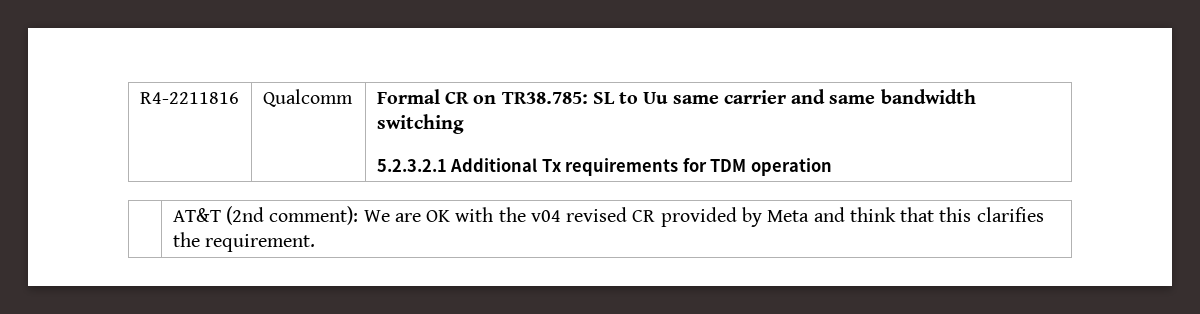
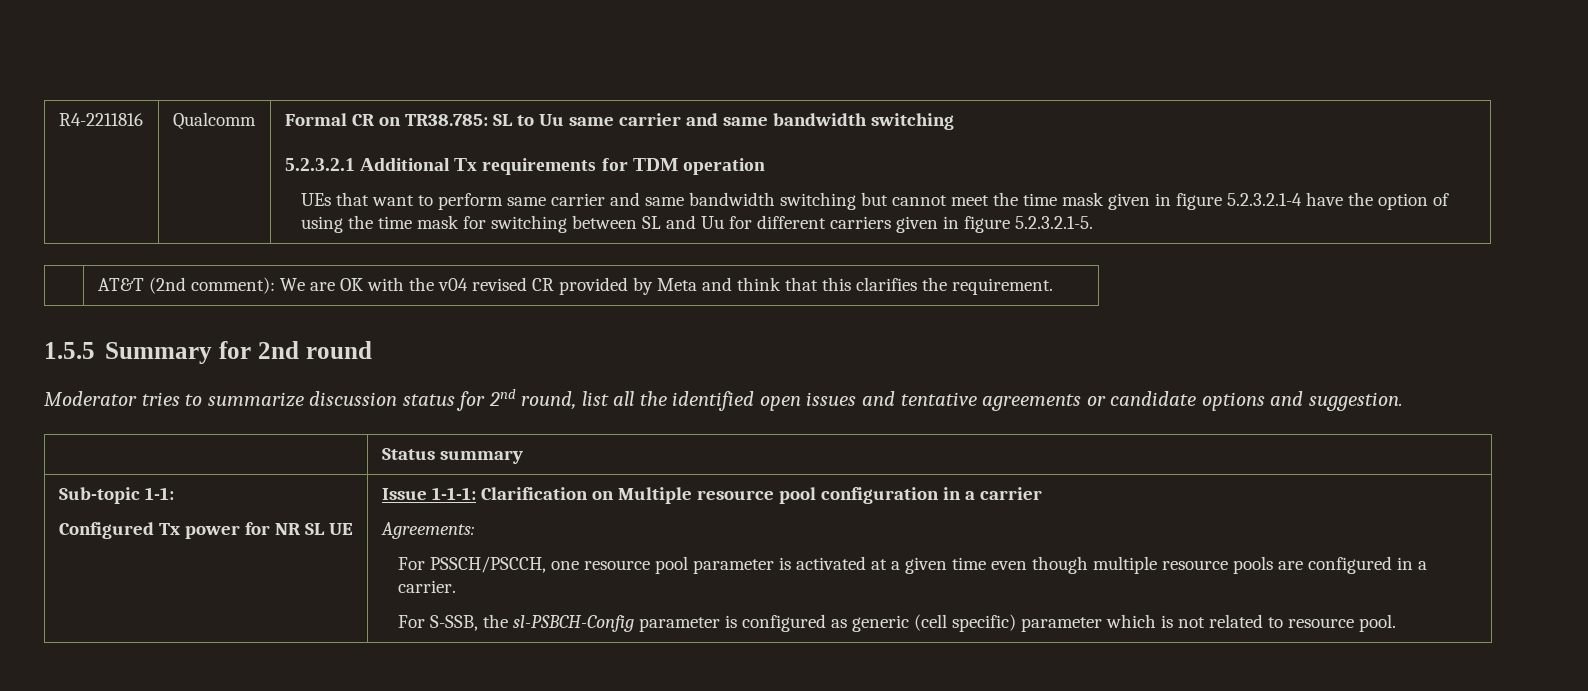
+ UEs that want to perform same carrier and same bandwidth switching but cannot meet the time mask given in figure 5.2.3.2.1-4 have the option of using the time mask for switching between SL and Uu for different carriers given in figure 5.2.3.2.1-5.
+ 1.5.5 Summary for 2nd round
+ Moderator tries to summarize discussion status for 2nd round, list all the identified open issues and tentative agreements or candidate options and suggestion.
+ | Status summary
+ Sub-topic 1-1:
+ Configured Tx power for NR SL UE | Issue 1-1-1: Clarification on Multiple resource pool configuration in a carrier
+ Agreements:
+ For PSSCH/PSCCH, one resource pool parameter is activated at a given time even though multiple resource pools are configured in a carrier.
+ For S-SSB, the sl-PSBCH-Config parameter is configured as generic (cell specific) parameter which is not related to resource pool.

